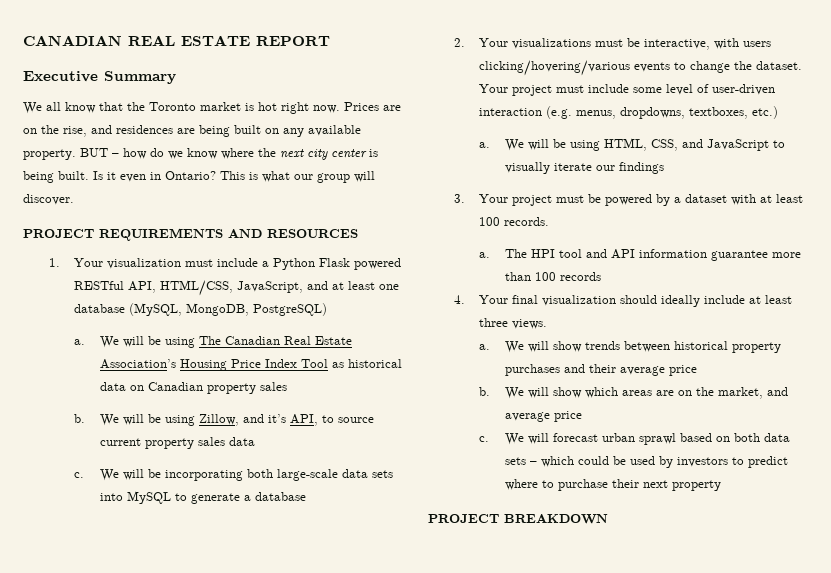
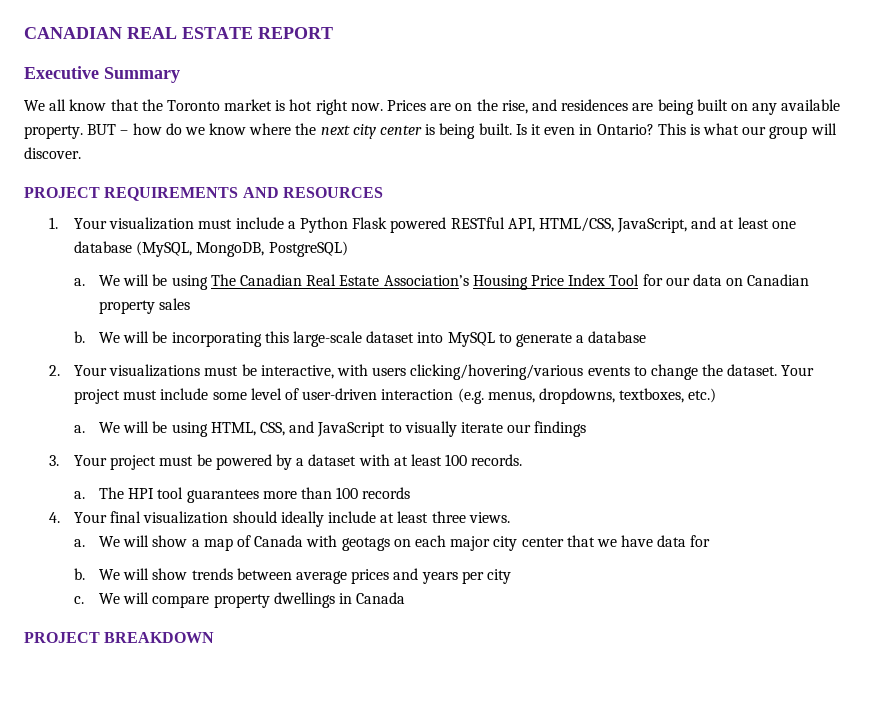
- We will be using The Canadian Real Estate Association’s Housing Price Index Tool as historical data on Canadian property sales
+ We will be using The Canadian Real Estate Association’s Housing Price Index Tool for our data on Canadian property sales
- We will be using Zillow, and it’s API, to source current property sales data
- c. We will be incorporating both large-scale data sets into MySQL to generate a database
+ We will be incorporating this large-scale dataset into MySQL to generate a database
- The HPI tool and API information guarantee more than 100 records
+ The HPI tool guarantees more than 100 records
- We will show trends between historical property purchases and their average price
- b. We will show which areas are on the market, and average price
- c. We will forecast urban sprawl based on both data sets – which could be used by investors to predict where to purchase their next property
+ We will show a map of Canada with geotags on each major city center that we have data for
+ b. We will show trends between average prices and years per city
+ c. We will compare property dwellings in Canada

